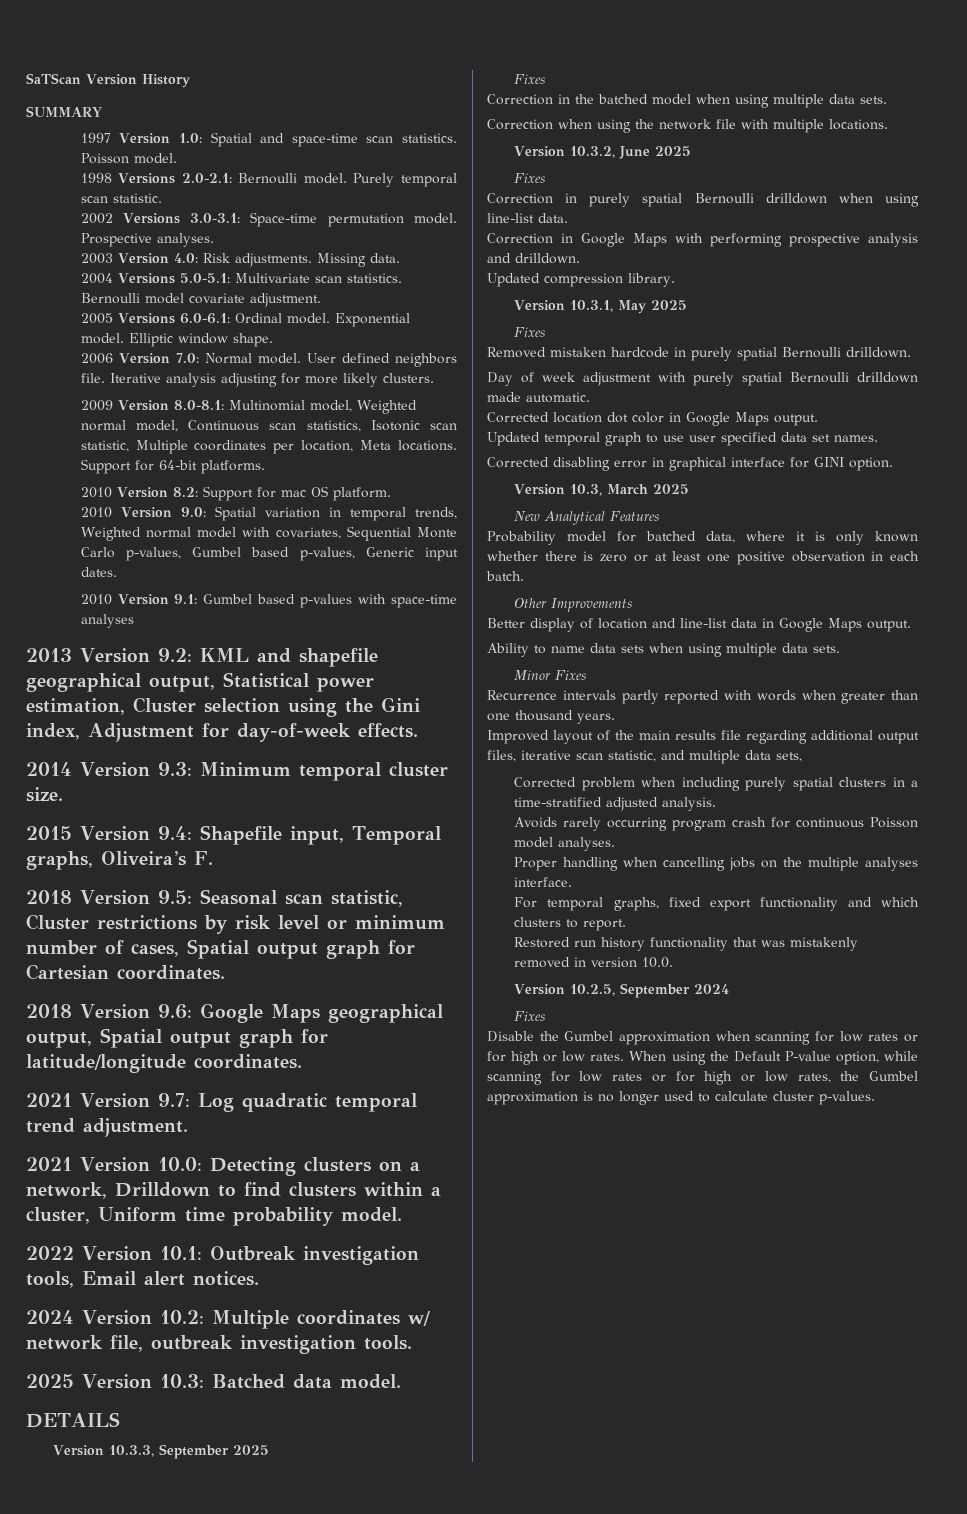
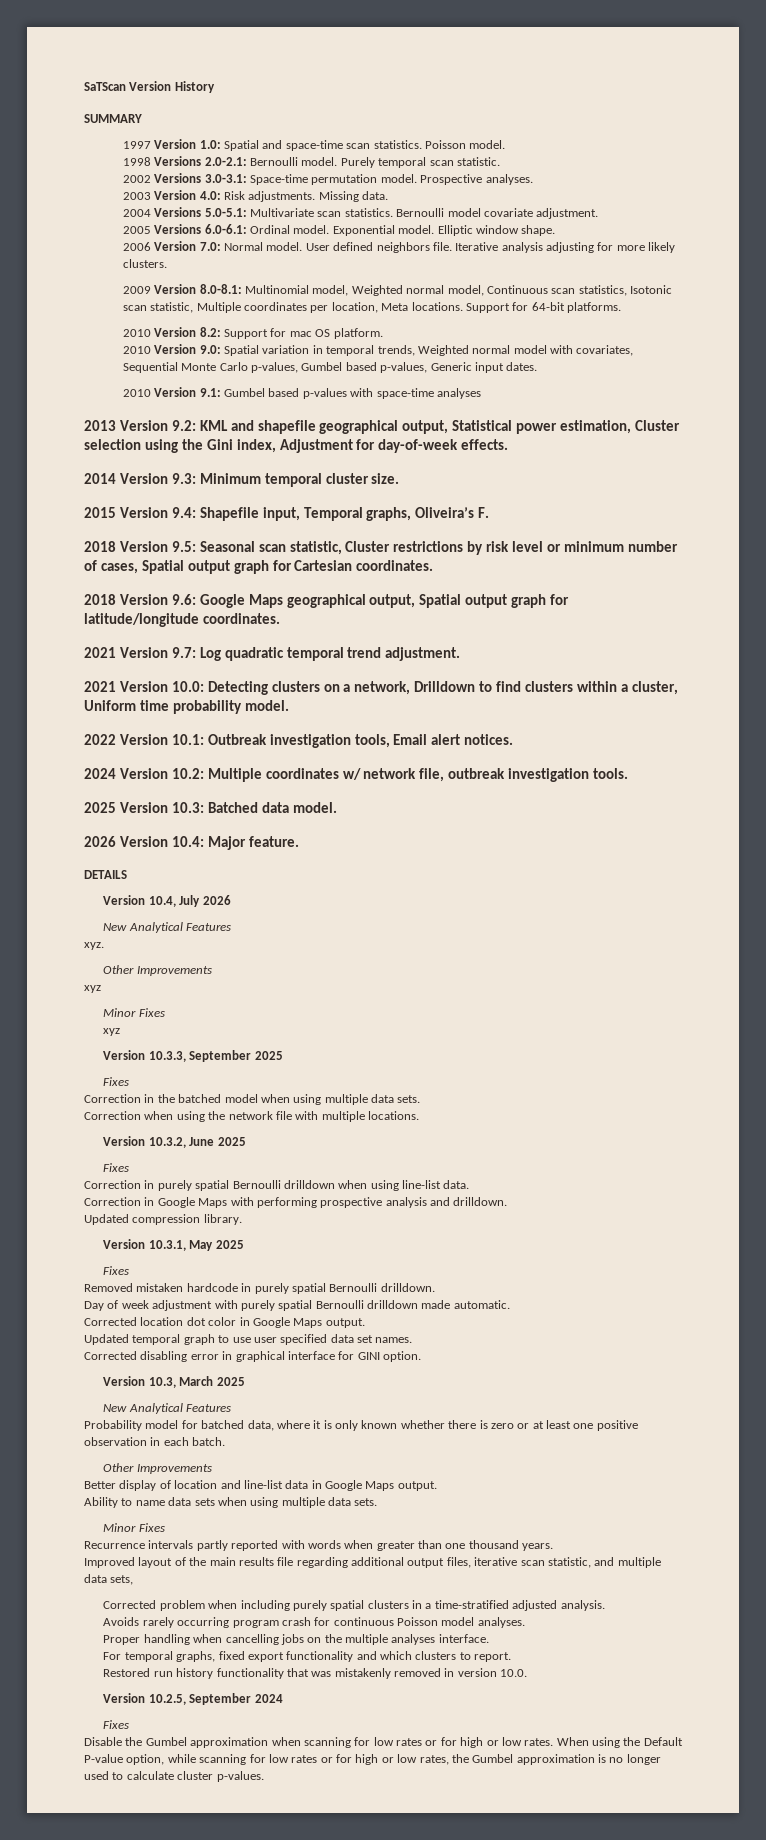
+ 2026 Version 10.4: Major feature.
  DETAILS
+ Version 10.4, July 2026
+ New Analytical Features
+ xyz.
+ Other Improvements
+ xyz
+ Minor Fixes
+ xyz

